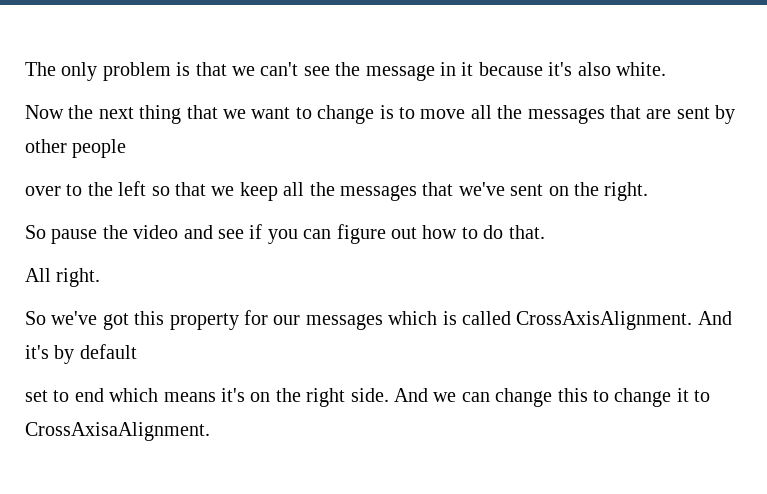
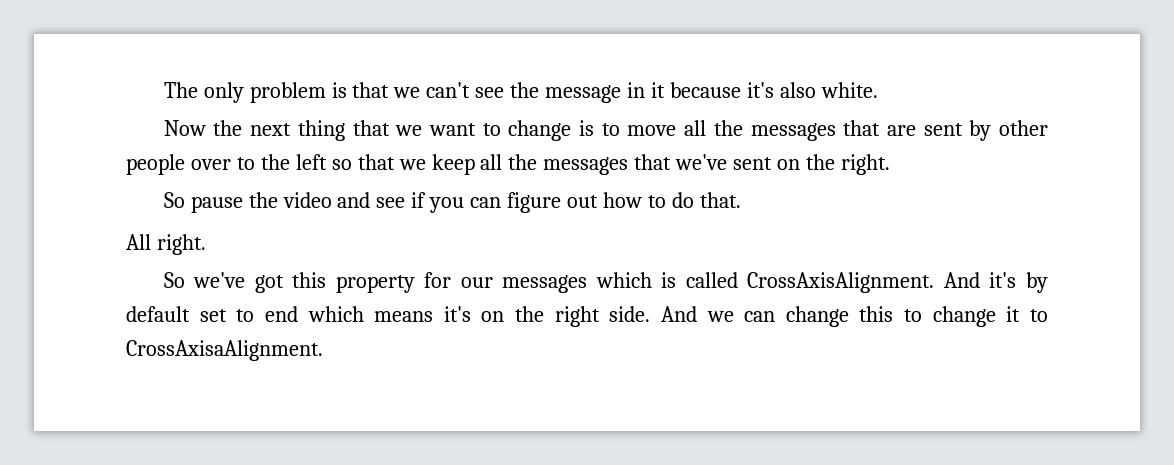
- Now the next thing that we want to change is to move all the messages that are sent by other people
- over to the left so that we keep all the messages that we've sent on the right.
+ Now the next thing that we want to change is to move all the messages that are sent by other people over to the left so that we keep all the messages that we've sent on the right.
- And it's by default
- set to end which means it's on the right side.
+ And it's by default set to end which means it's on the right side.

